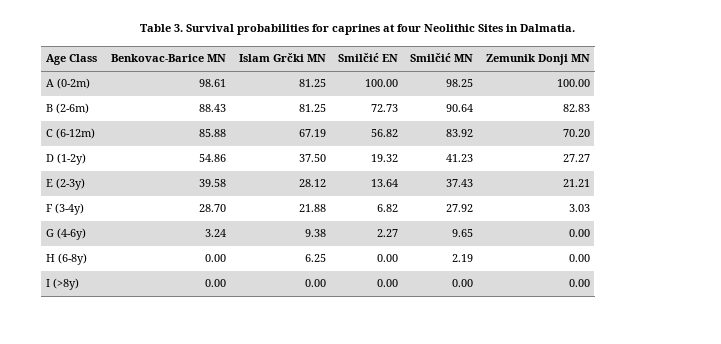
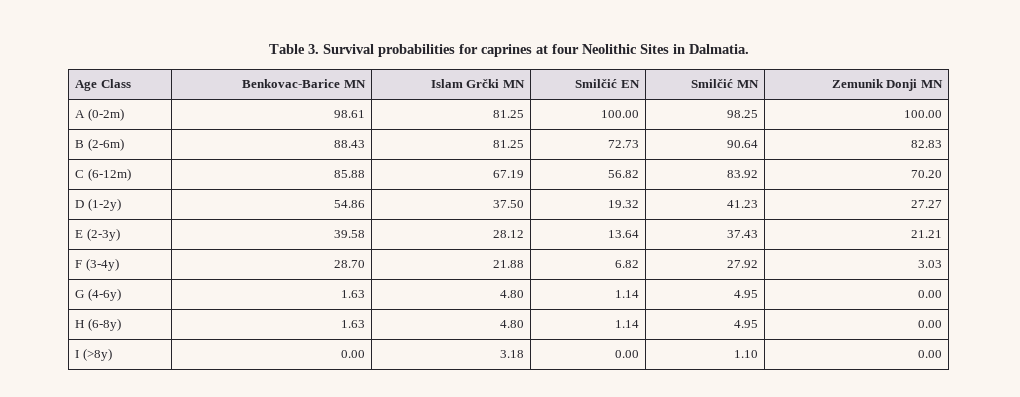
- G (4-6y) | 3.24 | 9.38 | 2.27 | 9.65 | 0.00
+ G (4-6y) | 1.63 | 4.80 | 1.14 | 4.95 | 0.00
- H (6-8y) | 0.00 | 6.25 | 0.00 | 2.19 | 0.00
+ H (6-8y) | 1.63 | 4.80 | 1.14 | 4.95 | 0.00
- I (>8y) | 0.00 | 0.00 | 0.00 | 0.00 | 0.00
+ I (>8y) | 0.00 | 3.18 | 0.00 | 1.10 | 0.00

